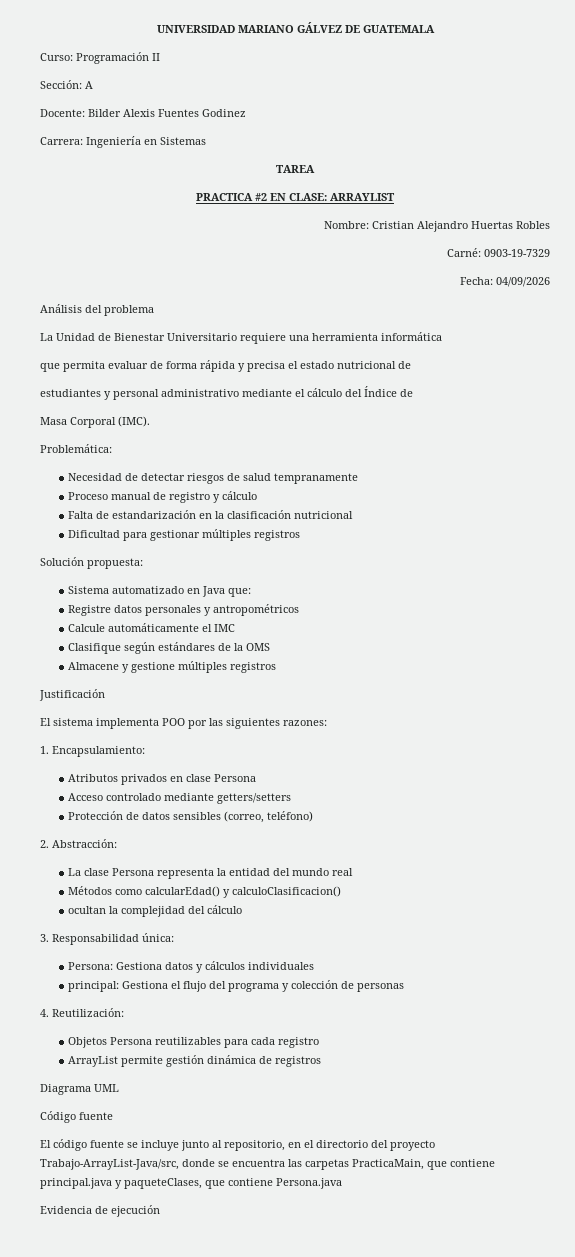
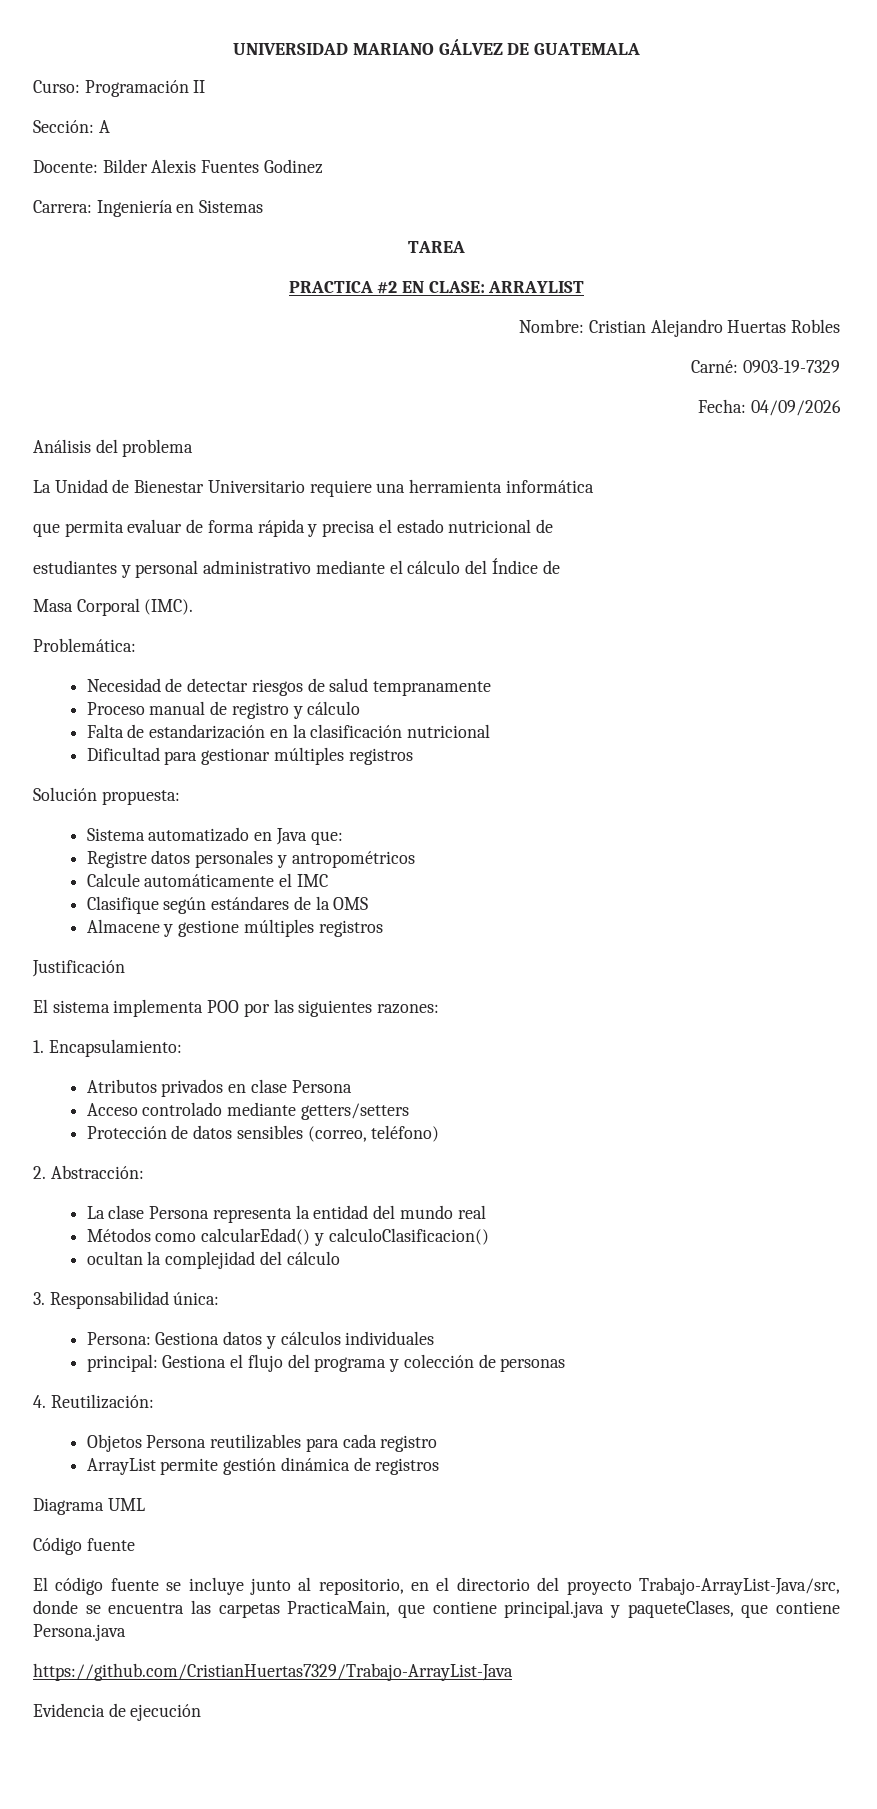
+ https://github.com/CristianHuertas7329/Trabajo-ArrayList-Java

